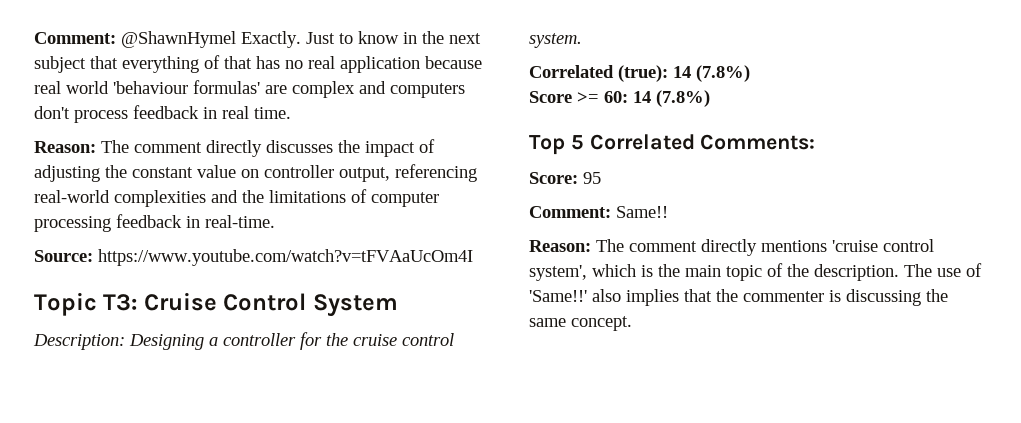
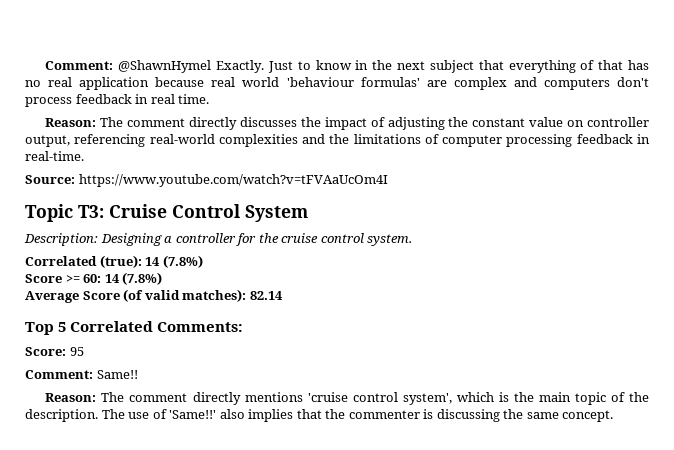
+ Average Score (of valid matches): 82.14

